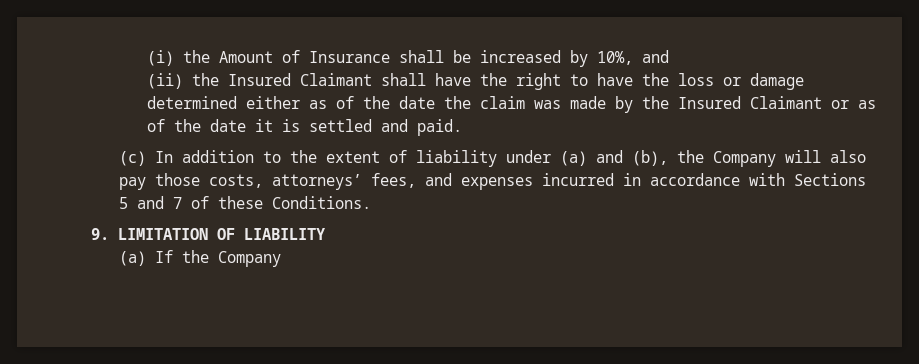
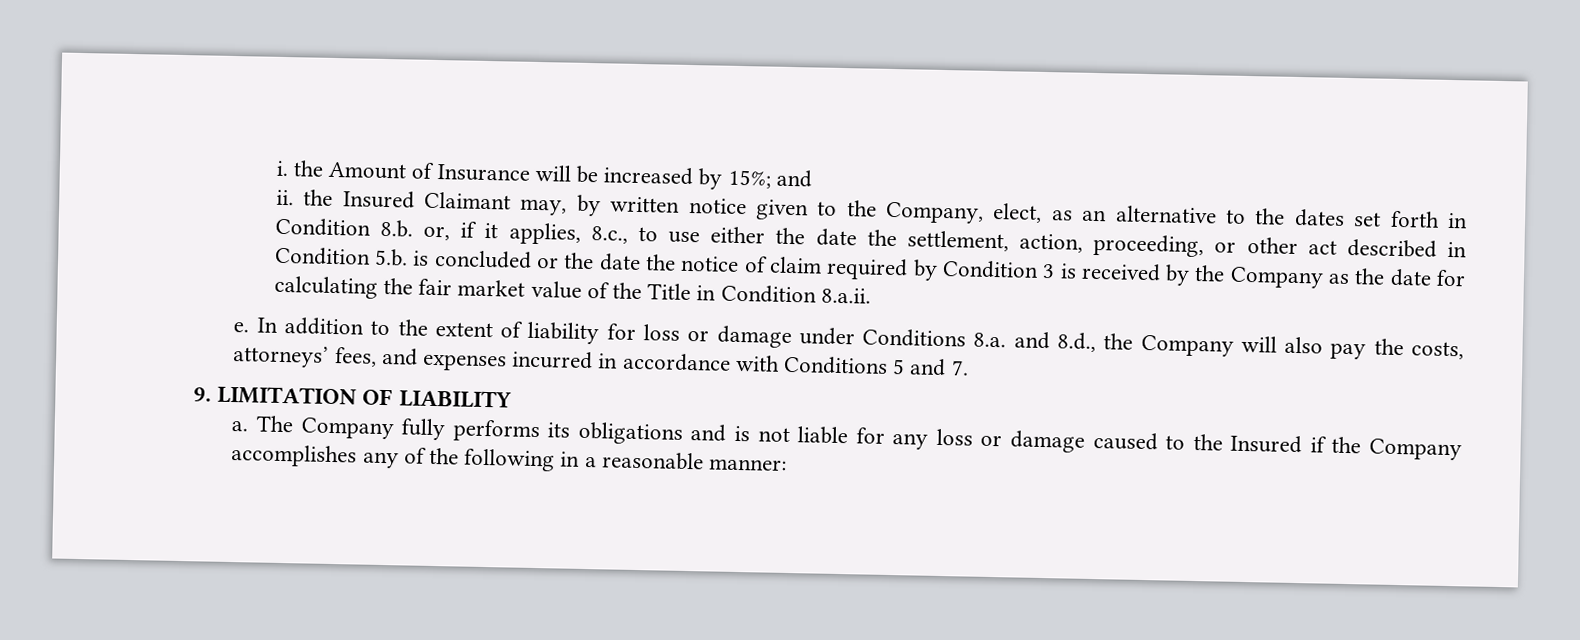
- (i) the Amount of Insurance shall be increased by 10%, and
+ i. the Amount of Insurance will be increased by 15%; and
- (ii) the Insured Claimant shall have the right to have the loss or damage determined either as of the date the claim was made by the Insured Claimant or as of the date it is settled and paid.
- (c) In addition to the extent of liability under (a) and (b), the Company will also pay those costs, attorneys’ fees, and expenses incurred in accordance with Sections 5 and 7 of these Conditions.
+ ii. the Insured Claimant may, by written notice given to the Company, elect, as an alternative to the dates set forth in Condition 8.b. or, if it applies, 8.c., to use either the date the settlement, action, proceeding, or other act described in Condition 5.b. is concluded or the date the notice of claim required by Condition 3 is received by the Company as the date for calculating the fair market value of the Title in Condition 8.a.ii.
+ e. In addition to the extent of liability for loss or damage under Conditions 8.a. and 8.d., the Company will also pay the costs, attorneys’ fees, and expenses incurred in accordance with Conditions 5 and 7.
- (a) If the Company
+ a. The Company fully performs its obligations and is not liable for any loss or damage caused to the Insured if the Company accomplishes any of the following in a reasonable manner:

